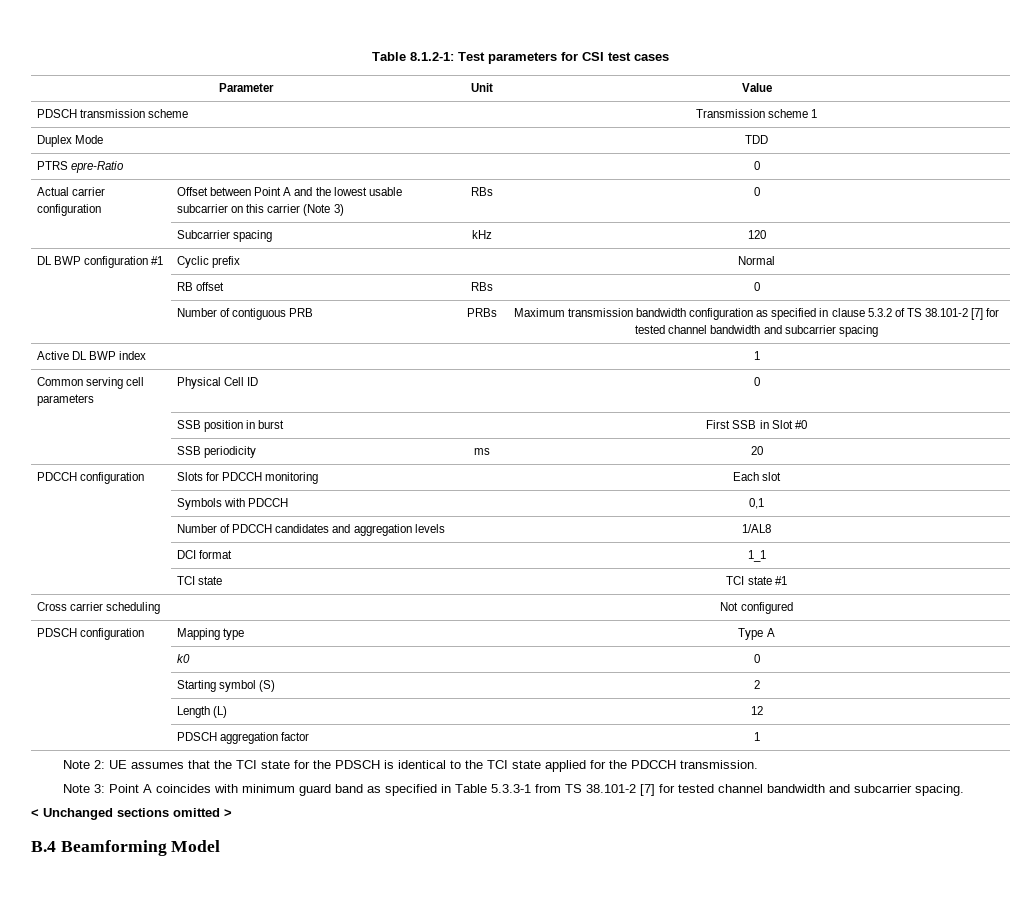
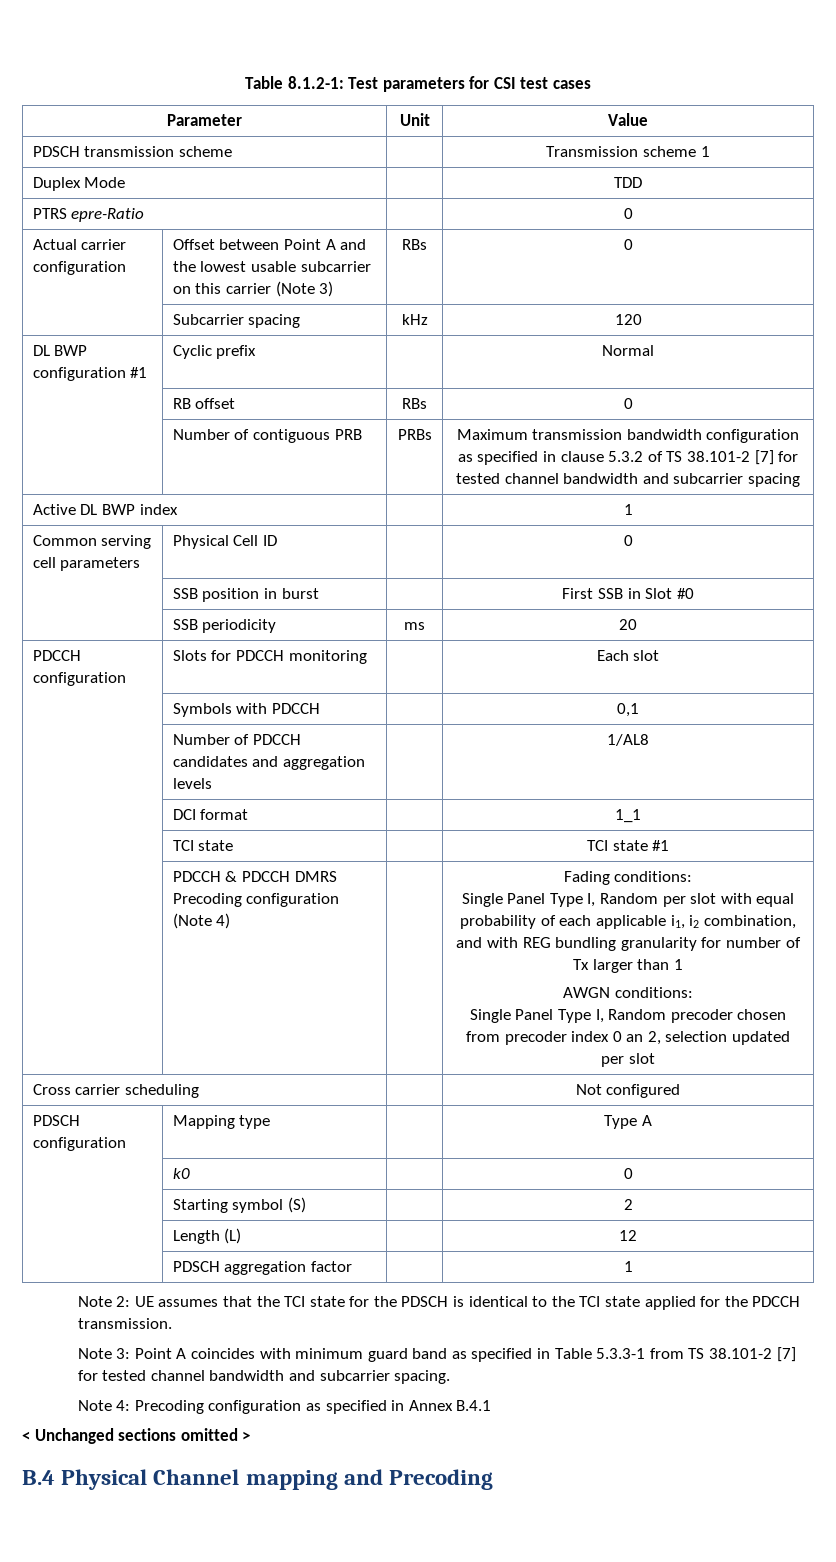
+ PDCCH & PDCCH DMRS Precoding configuration (Note 4) | | Fading conditions:
+ Single Panel Type I, Random per slot with equal probability of each applicable i1, i2 combination, and with REG bundling granularity for number of Tx larger than 1
+ AWGN conditions:
+ Single Panel Type I, Random precoder chosen from precoder index 0 an 2, selection updated per slot
+ Note 4: Precoding configuration as specified in Annex B.4.1
- B.4 Beamforming Model
+ B.4 Physical Channel mapping and Precoding

